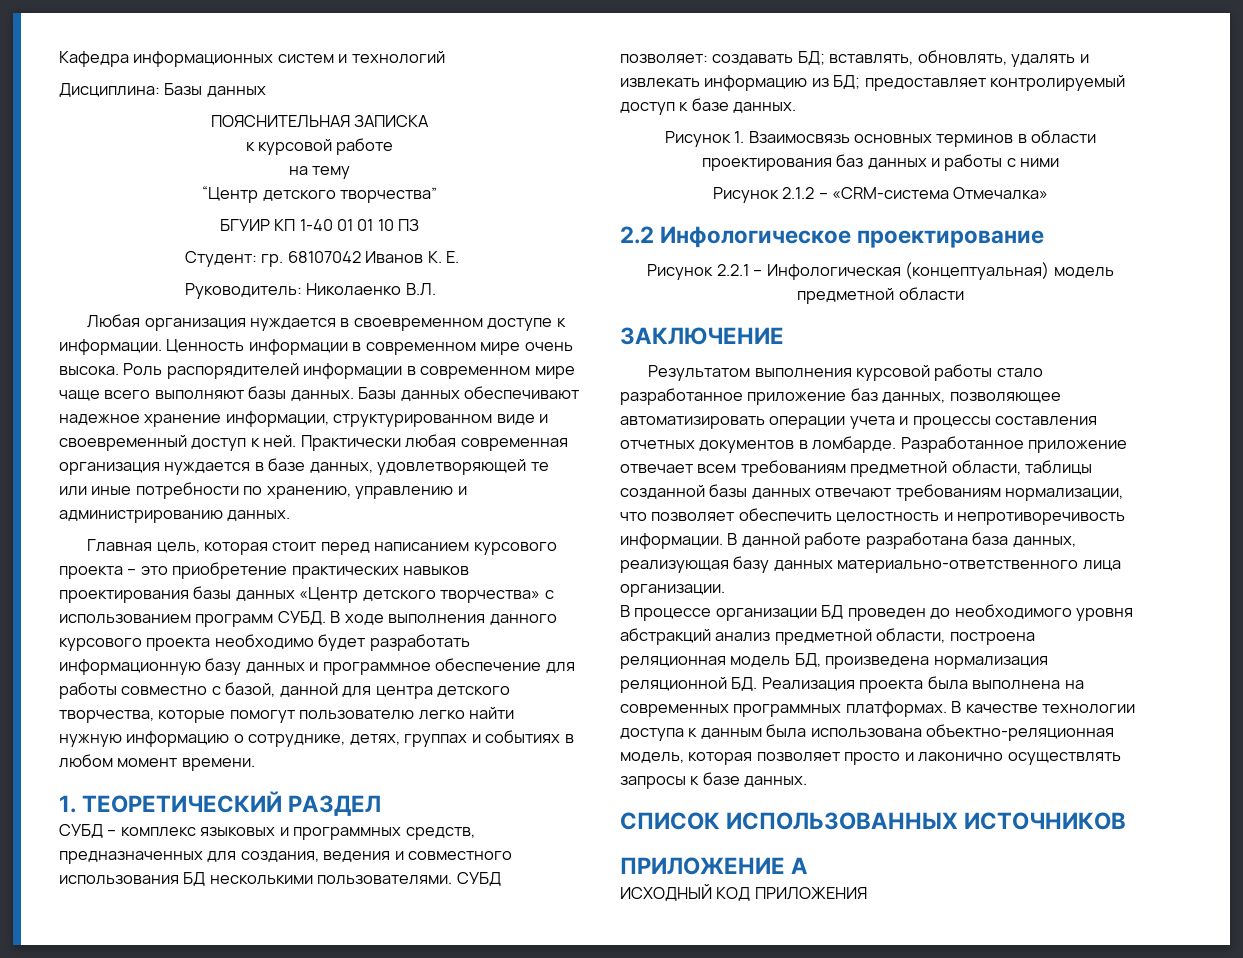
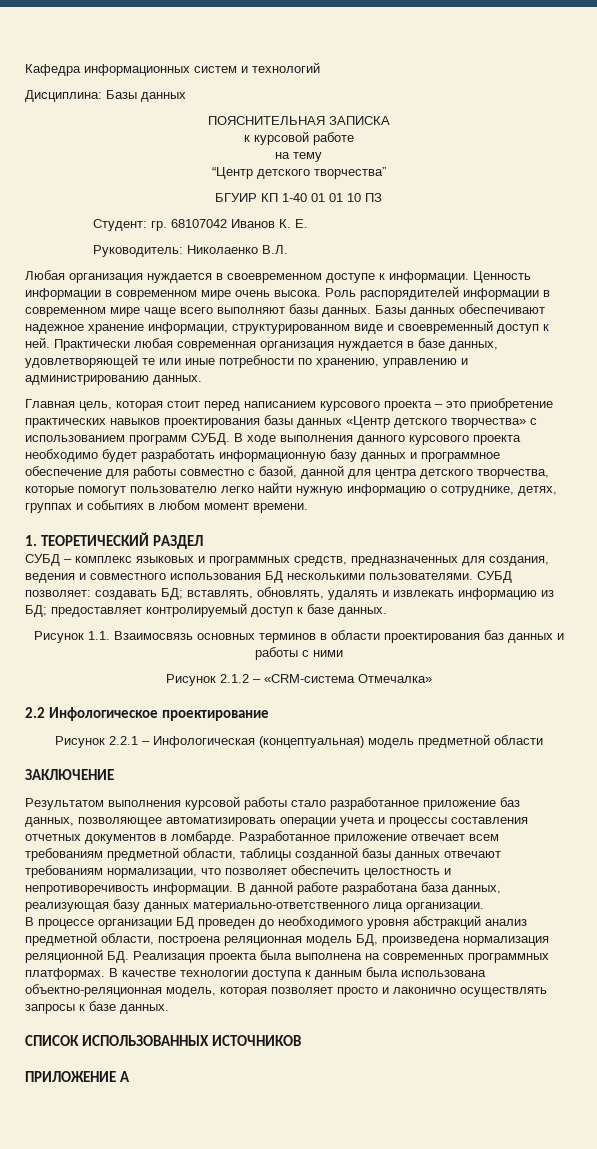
- Рисунок 1. Взаимосвязь основных терминов в области проектирования баз данных и работы с ними
+ Рисунок 1.1. Взаимосвязь основных терминов в области проектирования баз данных и работы с ними
- ИСХОДНЫЙ КОД ПРИЛОЖЕНИЯ

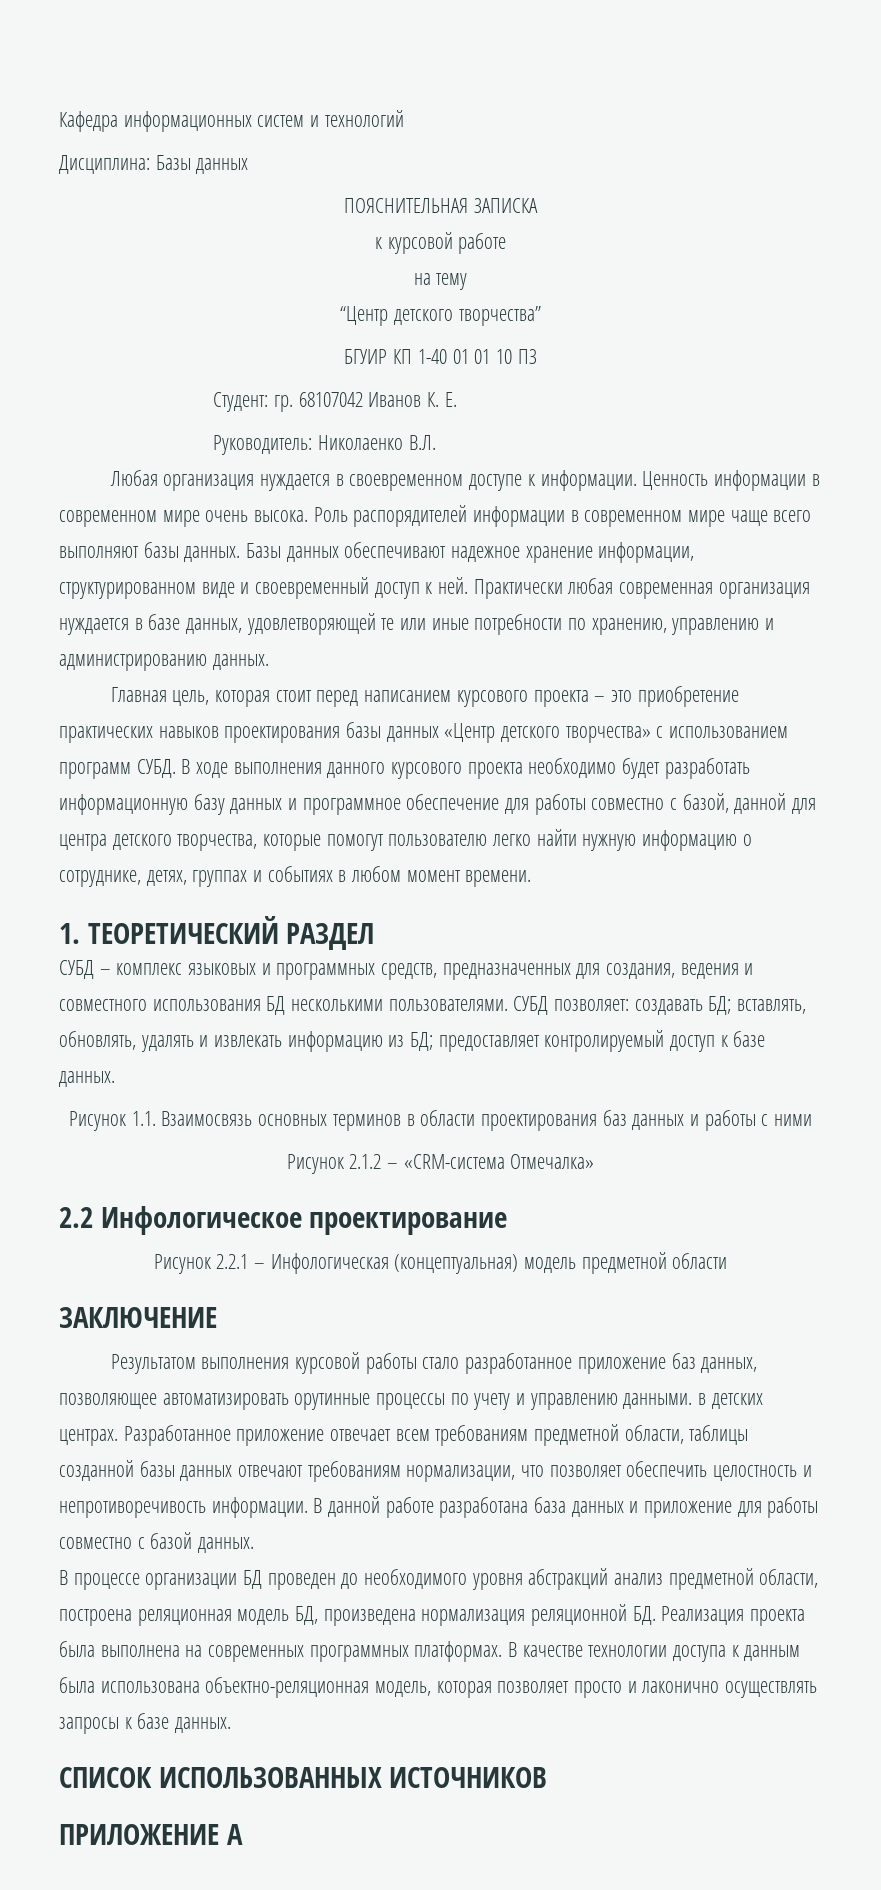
- Результатом выполнения курсовой работы стало разработанное приложение баз данных, позволяющее автоматизировать операции учета и процессы составления отчетных документов в ломбарде.
+ Результатом выполнения курсовой работы стало разработанное приложение баз данных, позволяющее автоматизировать орутинные процессы по учету и управлению данными. в детских центрах.
- В данной работе разработана база данных, реализующая базу данных материально-ответственного лица организации.
+ В данной работе разработана база данных и приложение для работы совместно с базой данных.

